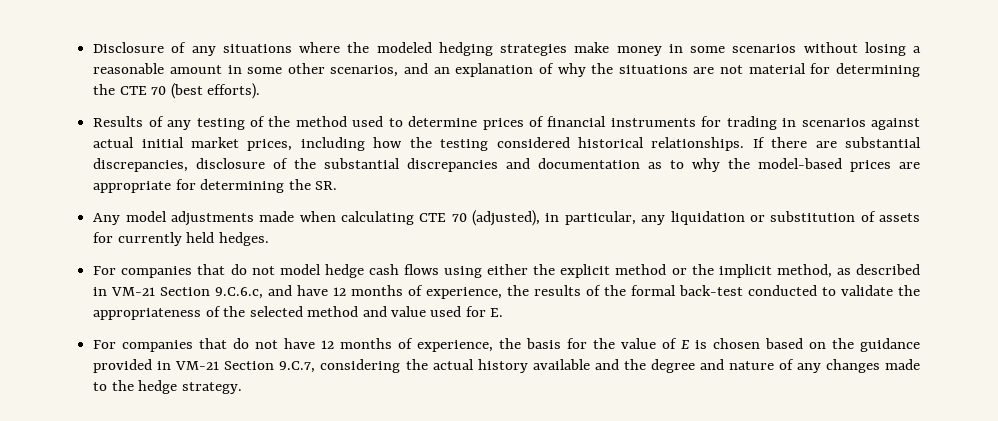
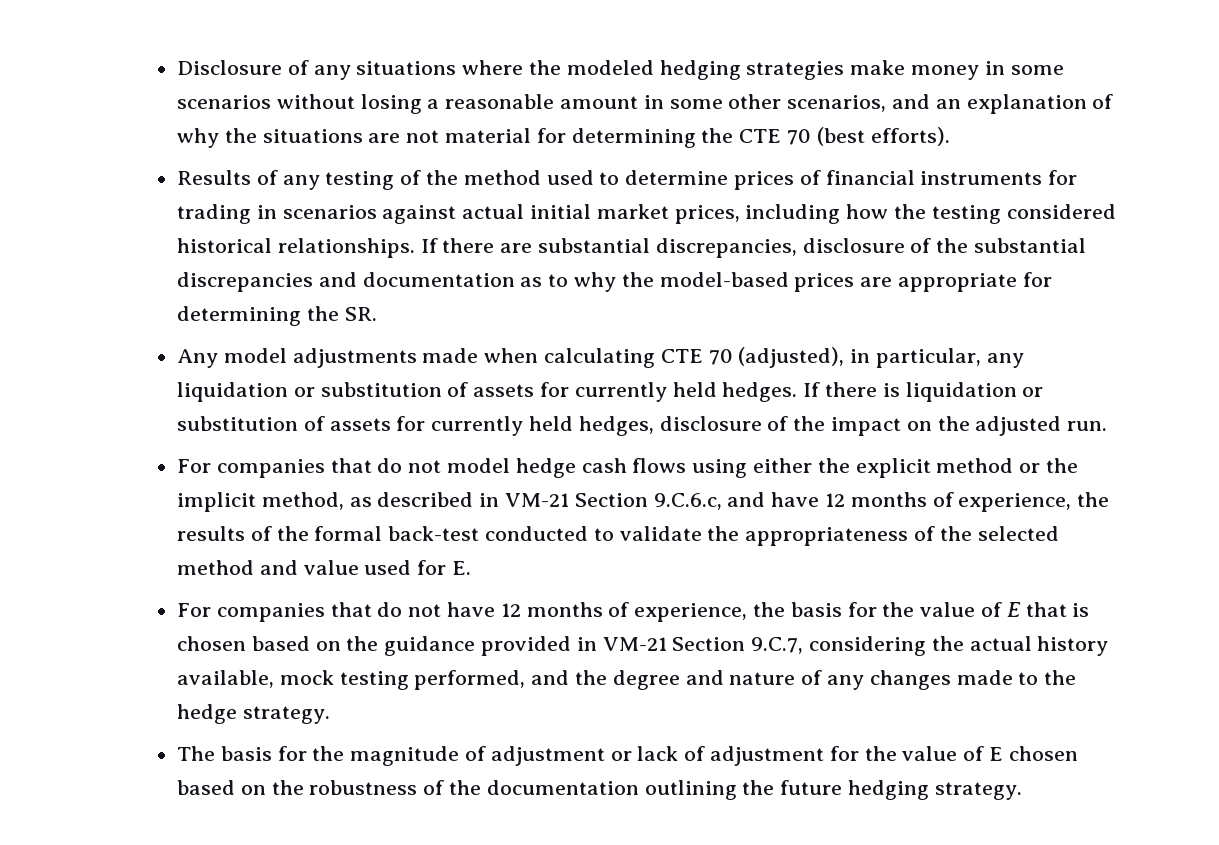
+ If there is liquidation or substitution of assets for currently held hedges, disclosure of the impact on the adjusted run.
- For companies that do not have 12 months of experience, the basis for the value of E is chosen based on the guidance provided in VM-21 Section 9.C.7, considering the actual history available and the degree and nature of any changes made to the hedge strategy.
+ For companies that do not have 12 months of experience, the basis for the value of E that is chosen based on the guidance provided in VM-21 Section 9.C.7, considering the actual history available, mock testing performed, and the degree and nature of any changes made to the hedge strategy.
+ The basis for the magnitude of adjustment or lack of adjustment for the value of E chosen based on the robustness of the documentation outlining the future hedging strategy.

